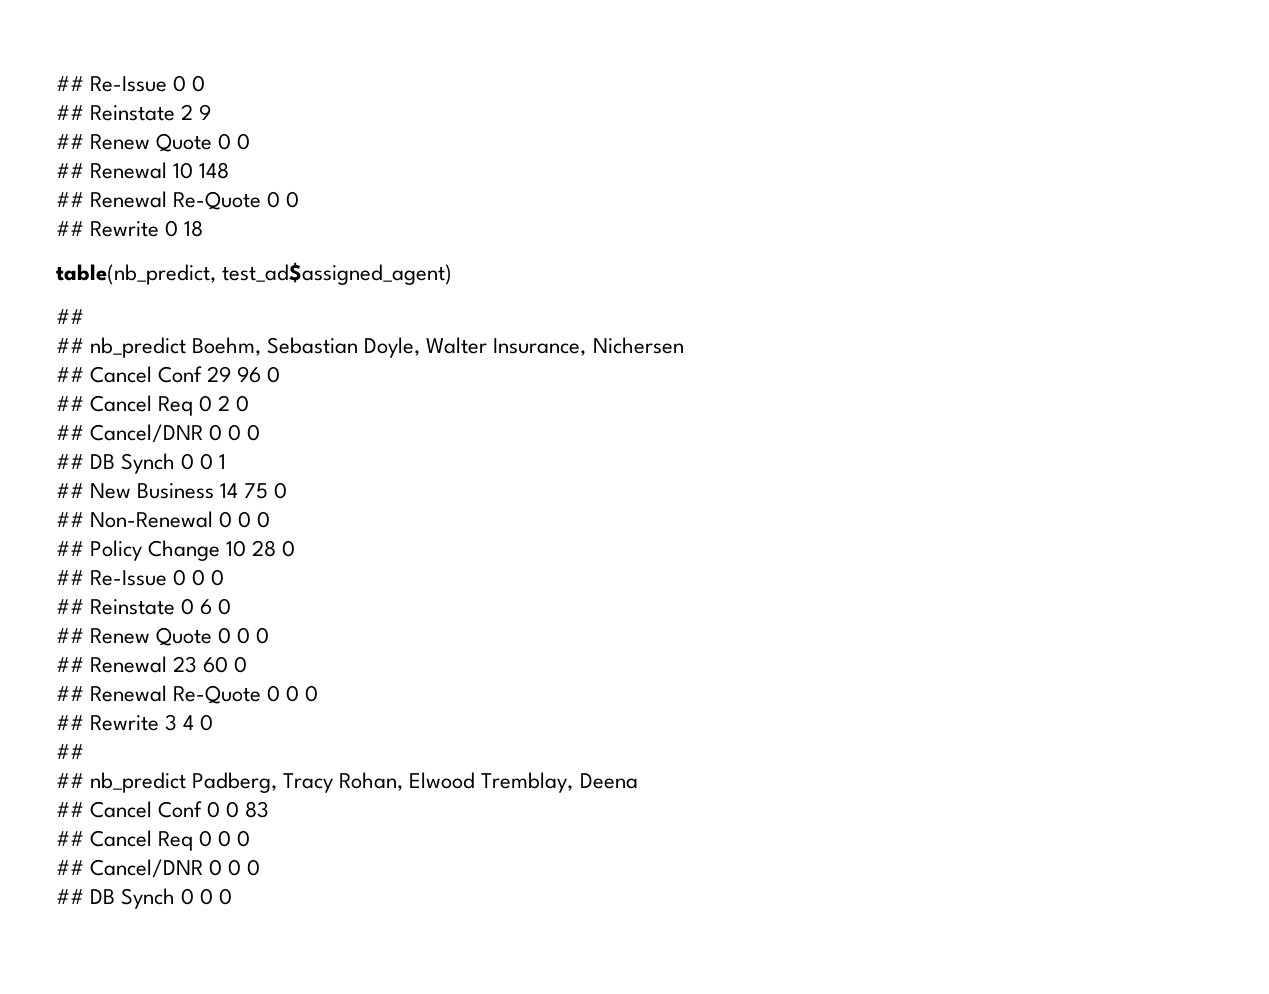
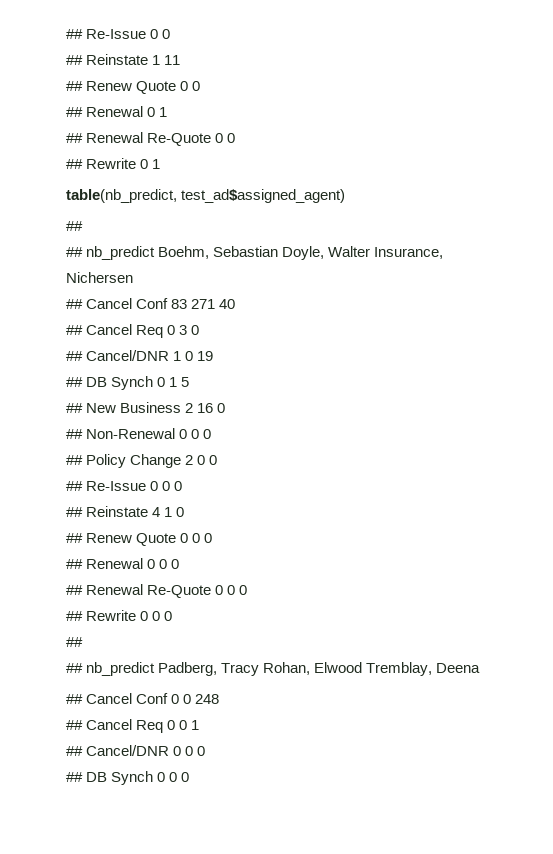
- ## Reinstate 2 9
+ ## Reinstate 1 11
- ## Renewal 10 148
+ ## Renewal 0 1
- ## Rewrite 0 18
+ ## Rewrite 0 1
- ## Cancel Conf 29 96 0
- ## Cancel Req 0 2 0
- ## Cancel/DNR 0 0 0
- ## DB Synch 0 0 1
+ ## Cancel Conf 83 271 40
+ ## Cancel Req 0 3 0
+ ## Cancel/DNR 1 0 19
+ ## DB Synch 0 1 5
- ## New Business 14 75 0
+ ## New Business 2 16 0
- ## Policy Change 10 28 0
+ ## Policy Change 2 0 0
- ## Reinstate 0 6 0
+ ## Reinstate 4 1 0
- ## Renewal 23 60 0
+ ## Renewal 0 0 0
- ## Rewrite 3 4 0
+ ## Rewrite 0 0 0
- ## Cancel Conf 0 0 83
+ ## Cancel Conf 0 0 248
- ## Cancel Req 0 0 0
+ ## Cancel Req 0 0 1

